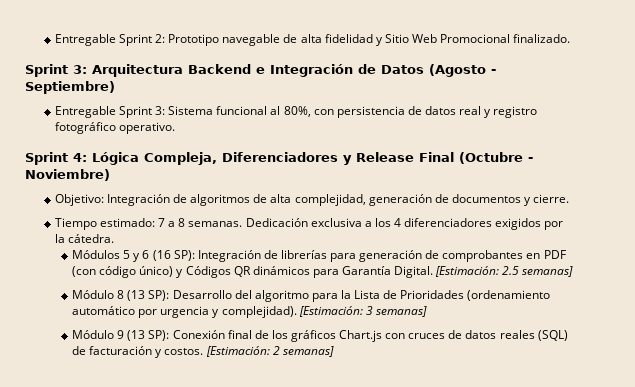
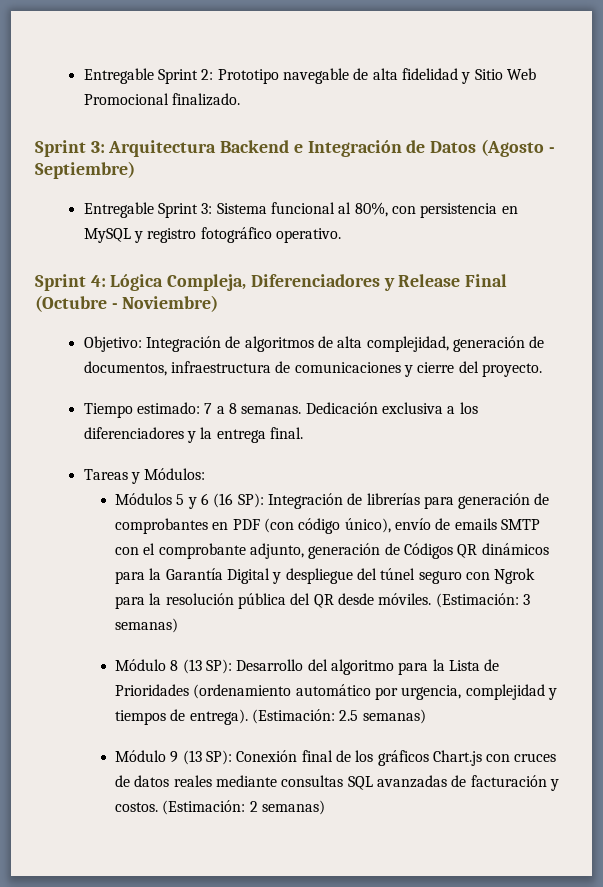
- Entregable Sprint 3: Sistema funcional al 80%, con persistencia de datos real y registro fotográfico operativo.
+ Entregable Sprint 3: Sistema funcional al 80%, con persistencia en MySQL y registro fotográfico operativo.
- Objetivo: Integración de algoritmos de alta complejidad, generación de documentos y cierre.
+ Objetivo: Integración de algoritmos de alta complejidad, generación de documentos, infraestructura de comunicaciones y cierre del proyecto.
- Dedicación exclusiva a los 4 diferenciadores exigidos por la cátedra.
+ Dedicación exclusiva a los diferenciadores y la entrega final.
+ Tareas y Módulos:
- Módulos 5 y 6 (16 SP): Integración de librerías para generación de comprobantes en PDF (con código único) y Códigos QR dinámicos para Garantía Digital. [Estimación: 2.5 semanas]
+ Módulos 5 y 6 (16 SP): Integración de librerías para generación de comprobantes en PDF (con código único), envío de emails SMTP con el comprobante adjunto, generación de Códigos QR dinámicos para la Garantía Digital y despliegue del túnel seguro con Ngrok para la resolución pública del QR desde móviles. (Estimación: 3 semanas)
- Módulo 8 (13 SP): Desarrollo del algoritmo para la Lista de Prioridades (ordenamiento automático por urgencia y complejidad). [Estimación: 3 semanas]
+ Módulo 8 (13 SP): Desarrollo del algoritmo para la Lista de Prioridades (ordenamiento automático por urgencia, complejidad y tiempos de entrega). (Estimación: 2.5 semanas)
- Módulo 9 (13 SP): Conexión final de los gráficos Chart.js con cruces de datos reales (SQL) de facturación y costos.
+ Módulo 9 (13 SP): Conexión final de los gráficos Chart.js con cruces de datos reales mediante consultas SQL avanzadas de facturación y costos.
- [Estimación: 2 semanas]
+ (Estimación: 2 semanas)

